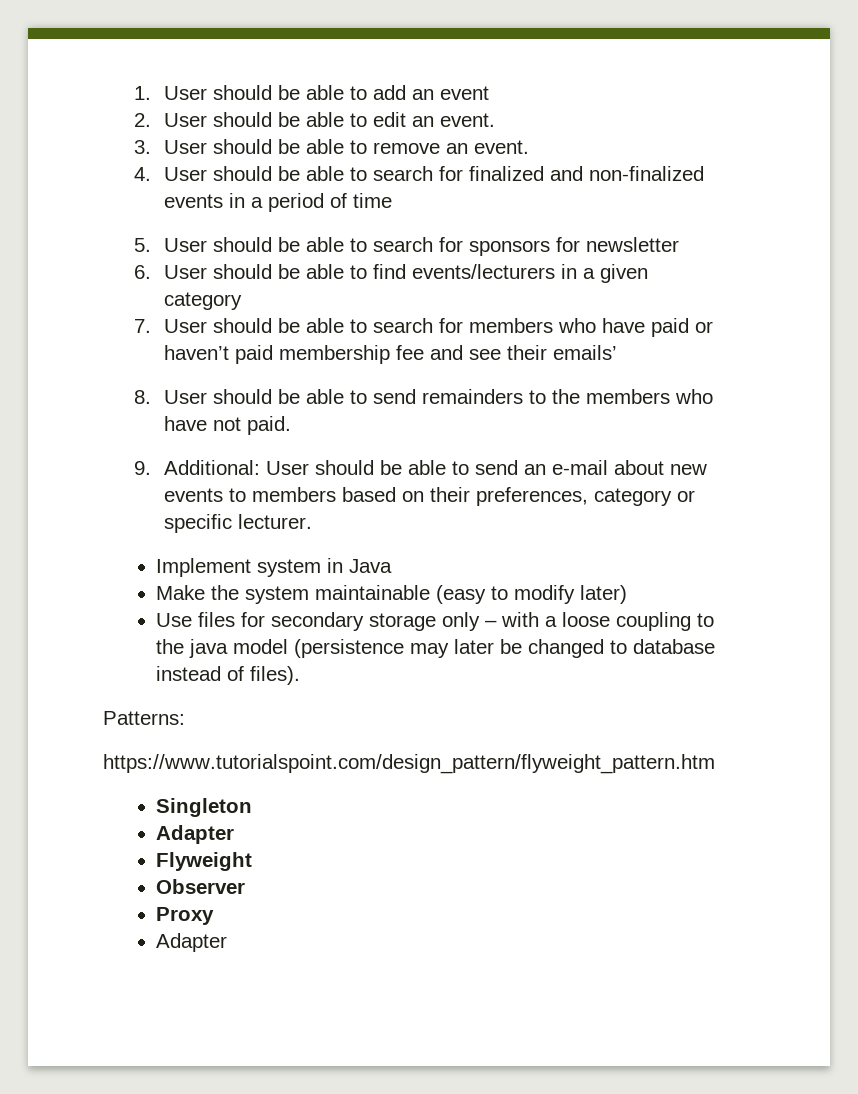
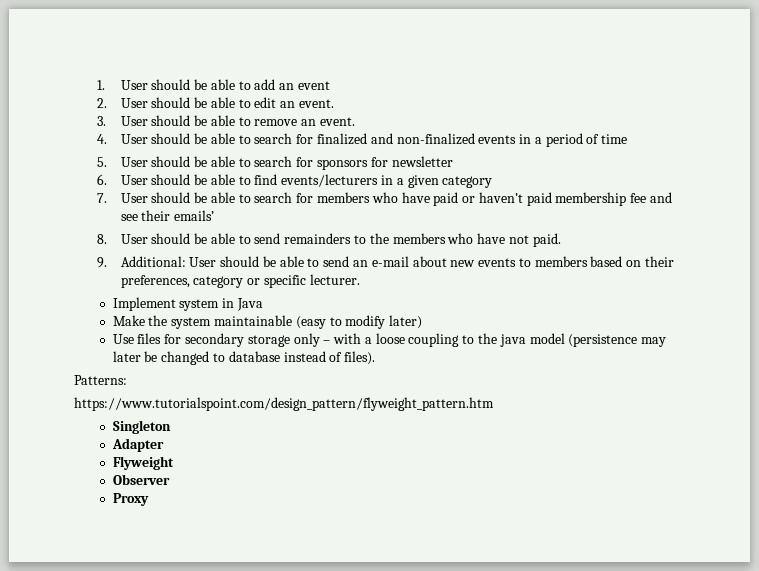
  Proxy
- Adapter

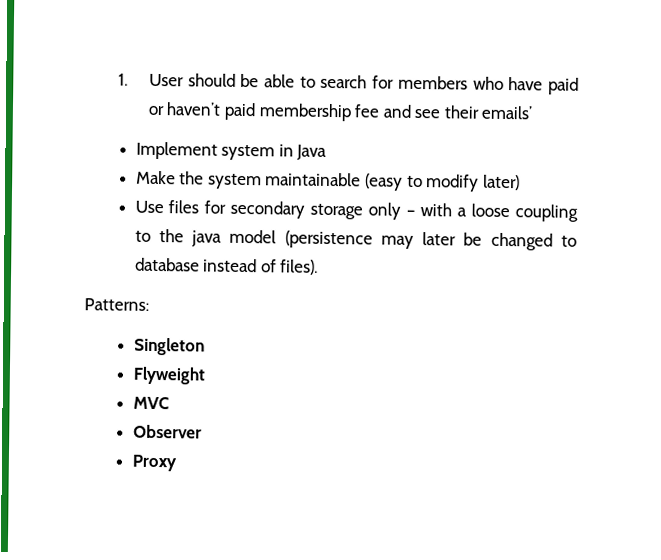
- 1. User should be able to add an event
- 2. User should be able to edit an event.
- 3. User should be able to remove an event.
- 4. User should be able to search for finalized and non-finalized events in a period of time
- 5. User should be able to search for sponsors for newsletter
- 6. User should be able to find events/lecturers in a given category
- 7. User should be able to search for members who have paid or haven’t paid membership fee and see their emails’
+ 1. User should be able to search for members who have paid or haven’t paid membership fee and see their emails’
- 8. User should be able to send remainders to the members who have not paid.
- 9. Additional: User should be able to send an e-mail about new events to members based on their preferences, category or specific lecturer.
- https://www.tutorialspoint.com/design_pattern/flyweight_pattern.htm
- Adapter
  Flyweight
+ MVC

